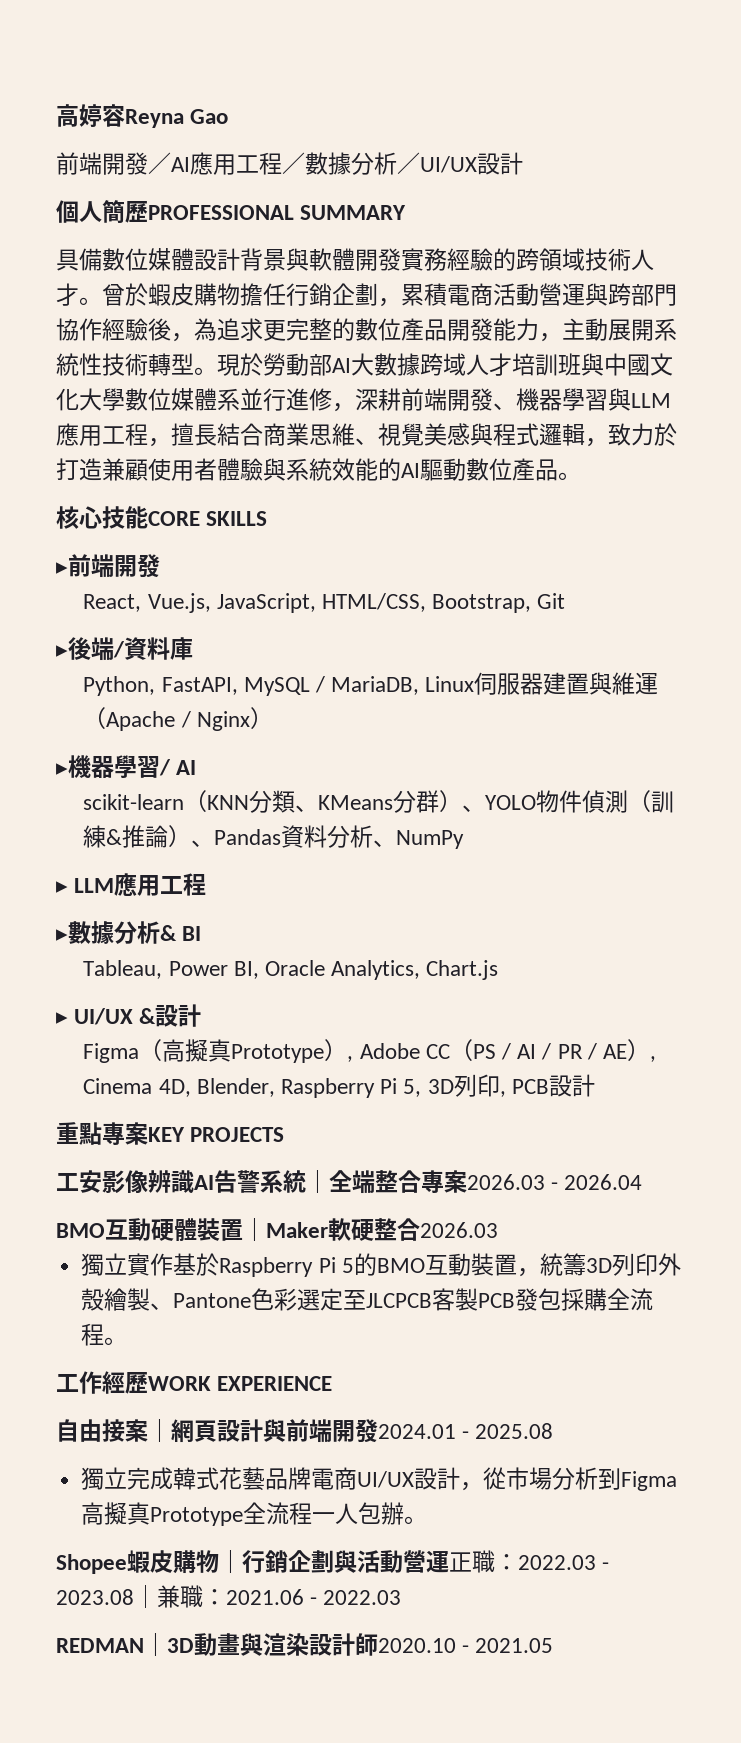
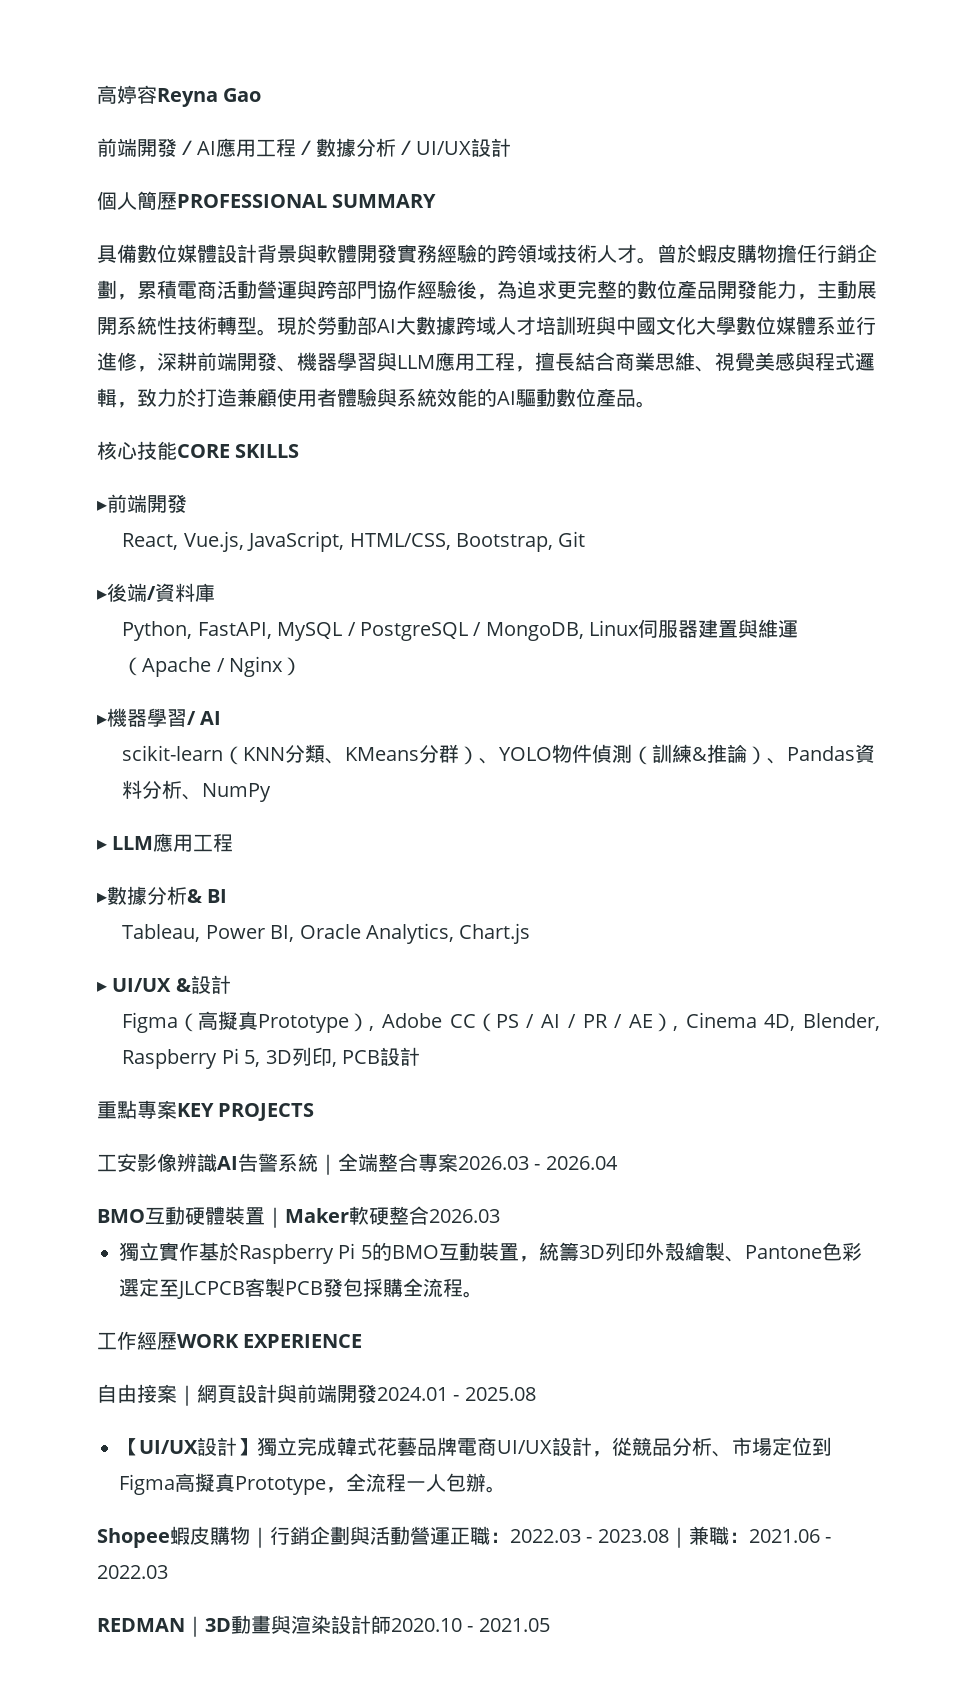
- Python, FastAPI, MySQL / MariaDB, Linux伺服器建置與維運（Apache / Nginx）
+ Python, FastAPI, MySQL / PostgreSQL / MongoDB, Linux伺服器建置與維運（Apache / Nginx）
- 獨立完成韓式花藝品牌電商UI/UX設計，從市場分析到Figma高擬真Prototype全流程一人包辦。
+ 【UI/UX設計】獨立完成韓式花藝品牌電商UI/UX設計，從競品分析、市場定位到Figma高擬真Prototype，全流程一人包辦。

